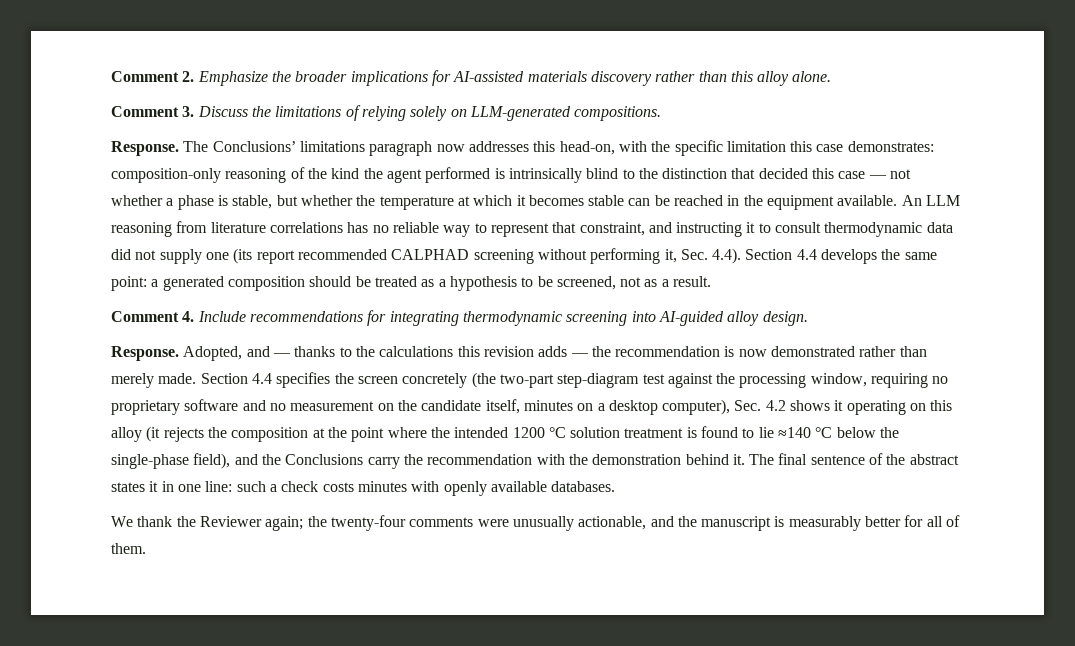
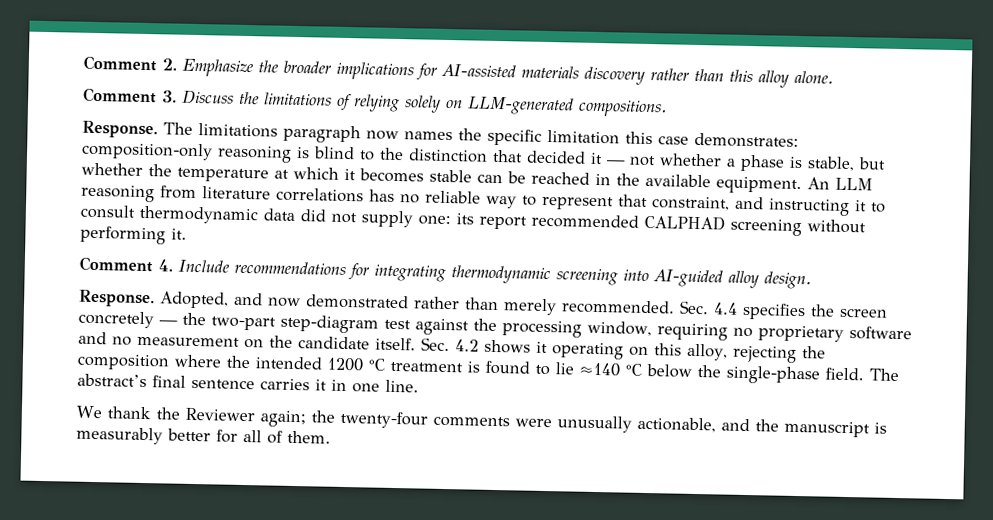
- The Conclusions’ limitations paragraph now addresses this head-on, with the specific limitation this case demonstrates: composition-only reasoning of the kind the agent performed is intrinsically blind to the distinction that decided this case — not whether a phase is stable, but whether the temperature at which it becomes stable can be reached in the equipment available.
+ The limitations paragraph now names the specific limitation this case demonstrates: composition-only reasoning is blind to the distinction that decided it — not whether a phase is stable, but whether the temperature at which it becomes stable can be reached in the available equipment.
- An LLM reasoning from literature correlations has no reliable way to represent that constraint, and instructing it to consult thermodynamic data did not supply one (its report recommended CALPHAD screening without performing it, Sec. 4.4). Section 4.4 develops the same point: a generated composition should be treated as a hypothesis to be screened, not as a result.
+ An LLM reasoning from literature correlations has no reliable way to represent that constraint, and instructing it to consult thermodynamic data did not supply one: its report recommended CALPHAD screening without performing it.
- Adopted, and — thanks to the calculations this revision adds — the recommendation is now demonstrated rather than merely made. Section 4.4 specifies the screen concretely (the two-part step-diagram test against the processing window, requiring no proprietary software and no measurement on the candidate itself, minutes on a desktop computer), Sec. 4.2 shows it operating on this alloy (it rejects the composition at the point where the intended 1200 °C solution treatment is found to lie ≈140 °C below the single-phase field), and the Conclusions carry the recommendation with the demonstration behind it. The final sentence of the abstract states it in one line: such a check costs minutes with openly available databases.
+ Adopted, and now demonstrated rather than merely recommended. Sec. 4.4 specifies the screen concretely — the two-part step-diagram test against the processing window, requiring no proprietary software and no measurement on the candidate itself. Sec. 4.2 shows it operating on this alloy, rejecting the composition where the intended 1200 °C treatment is found to lie ≈140 °C below the single-phase field. The abstract’s final sentence carries it in one line.

